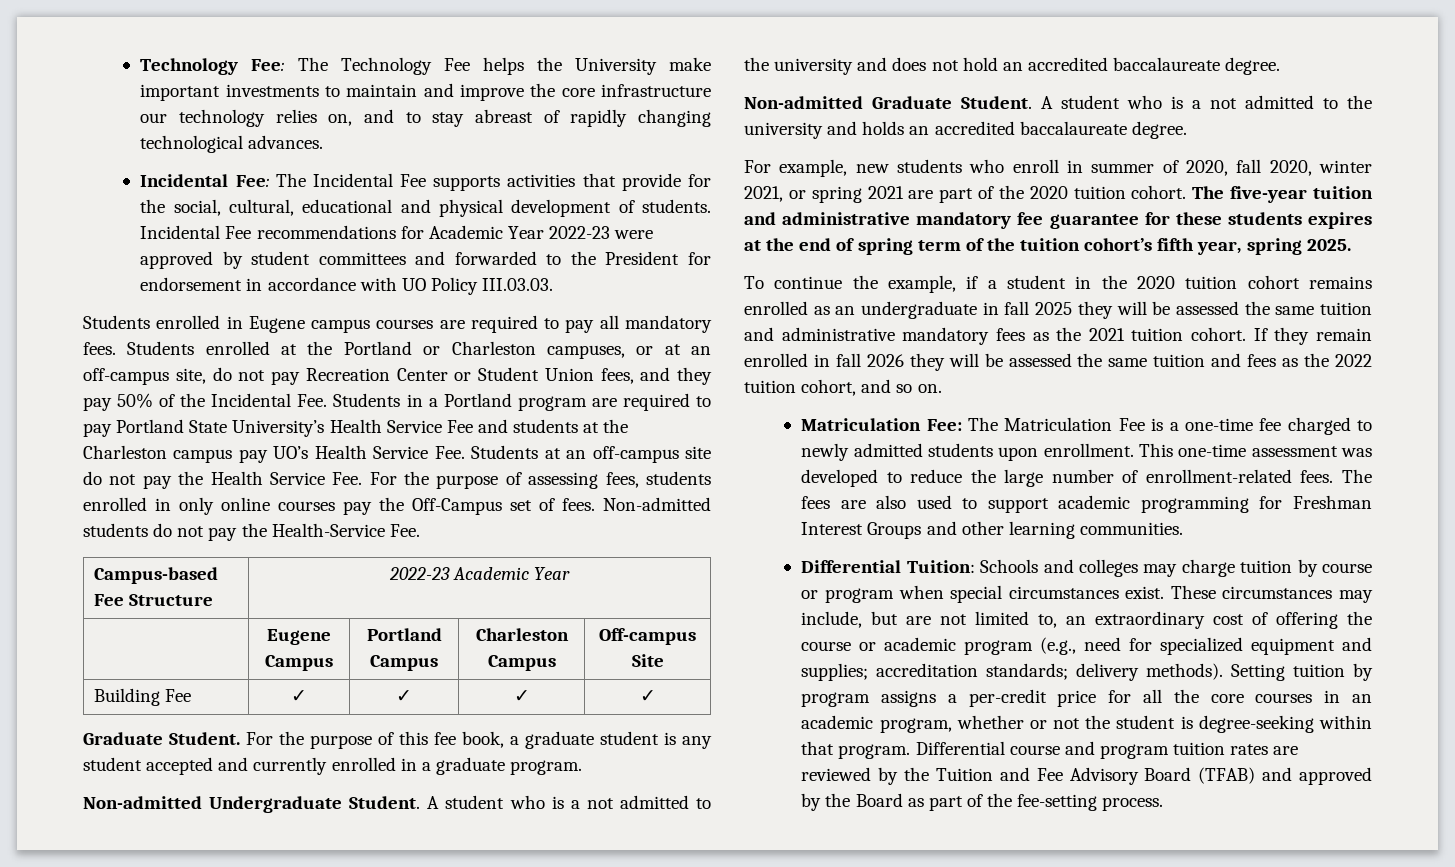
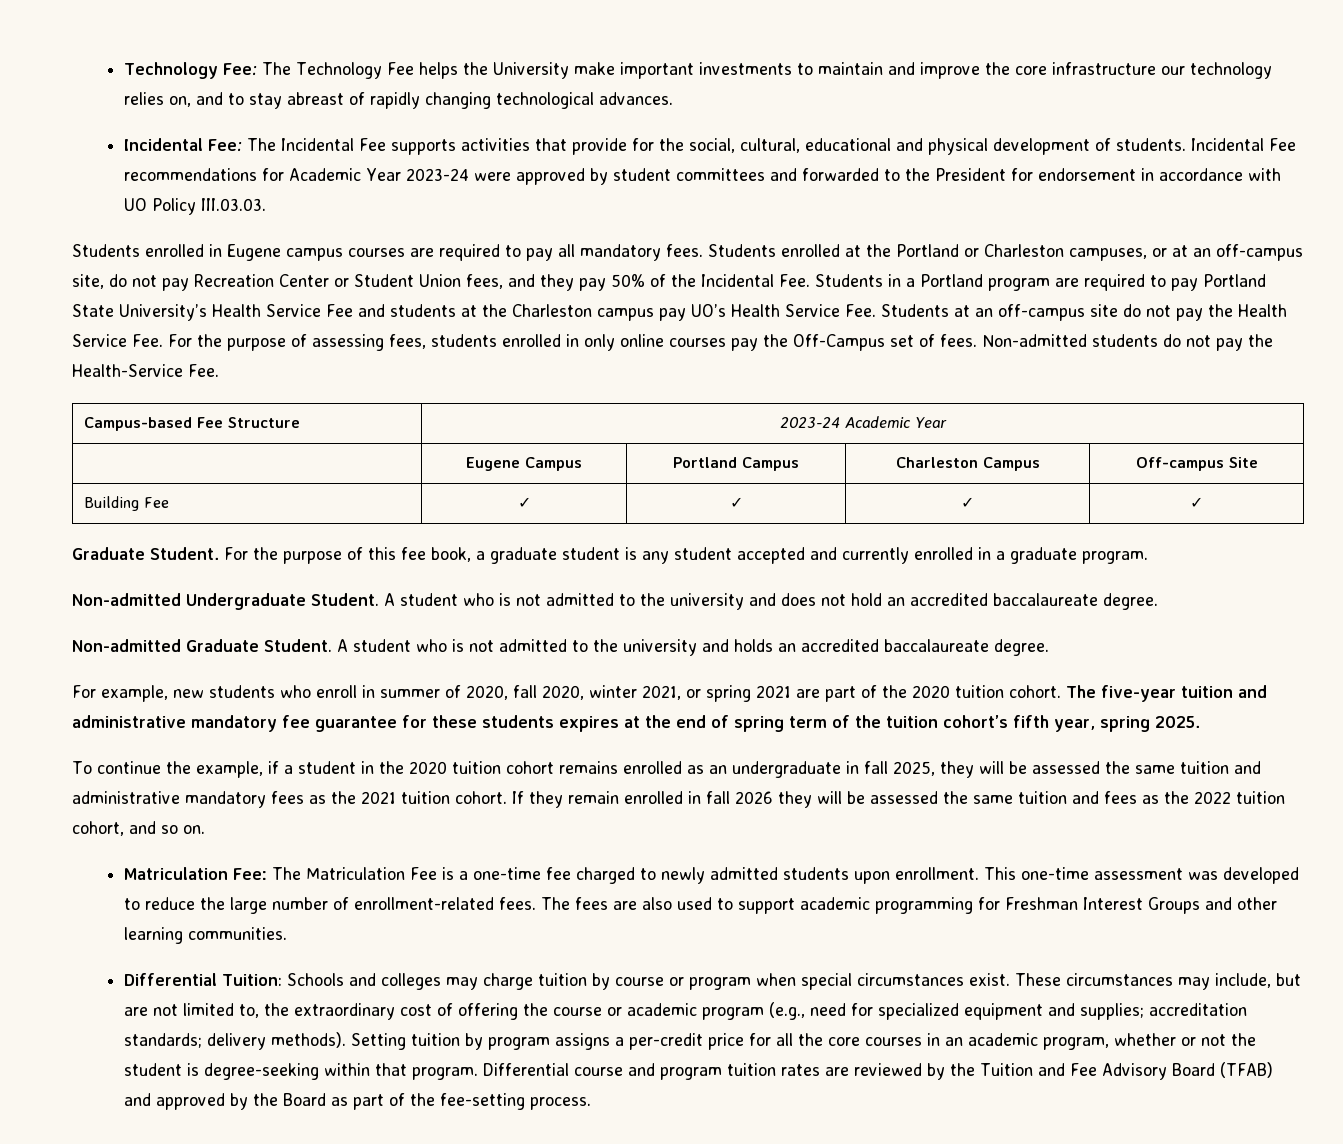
- Incidental Fee recommendations for Academic Year 2022-23 were approved by student committees and forwarded to the President for endorsement in accordance with UO Policy III.03.03.
+ Incidental Fee recommendations for Academic Year 2023-24 were approved by student committees and forwarded to the President for endorsement in accordance with UO Policy III.03.03.
- Campus-based Fee Structure | 2022-23 Academic Year
+ Campus-based Fee Structure | 2023-24 Academic Year
- A student who is a not admitted to the university and does not hold an accredited baccalaureate degree.
+ A student who is not admitted to the university and does not hold an accredited baccalaureate degree.
- A student who is a not admitted to the university and holds an accredited baccalaureate degree.
+ A student who is not admitted to the university and holds an accredited baccalaureate degree.
- To continue the example, if a student in the 2020 tuition cohort remains enrolled as an undergraduate in fall 2025 they will be assessed the same tuition and administrative mandatory fees as the 2021 tuition cohort.
+ To continue the example, if a student in the 2020 tuition cohort remains enrolled as an undergraduate in fall 2025, they will be assessed the same tuition and administrative mandatory fees as the 2021 tuition cohort.
- These circumstances may include, but are not limited to, an extraordinary cost of offering the course or academic program (e.g., need for specialized equipment and supplies; accreditation standards; delivery methods).
+ These circumstances may include, but are not limited to, the extraordinary cost of offering the course or academic program (e.g., need for specialized equipment and supplies; accreditation standards; delivery methods).

